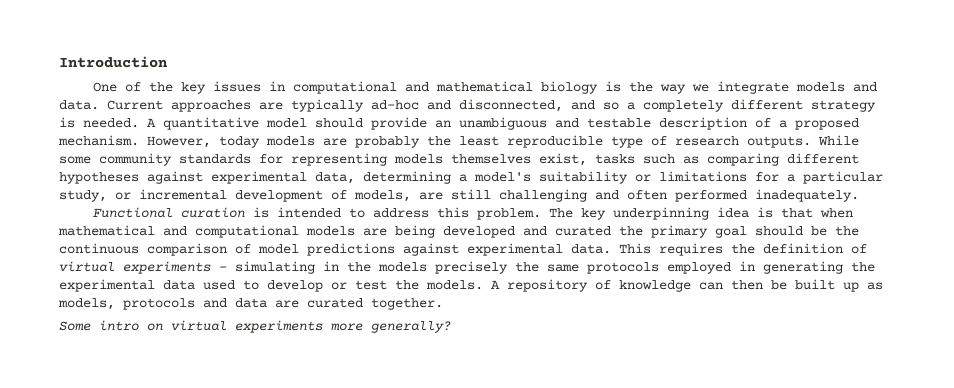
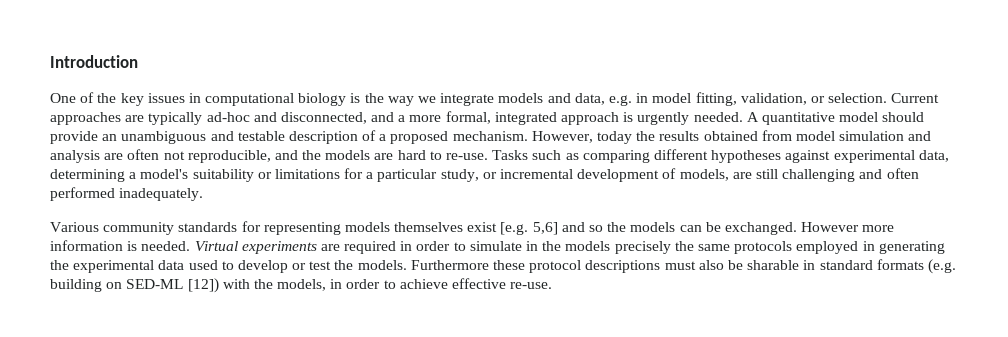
- One of the key issues in computational and mathematical biology is the way we integrate models and data.
+ One of the key issues in computational biology is the way we integrate models and data, e.g. in model fitting, validation, or selection.
- Current approaches are typically ad-hoc and disconnected, and so a completely different strategy is needed.
+ Current approaches are typically ad-hoc and disconnected, and a more formal, integrated approach is urgently needed.
- However, today models are probably the least reproducible type of research outputs. While some community standards for representing models themselves exist, tasks such as comparing different hypotheses against experimental data, determining a model's suitability or limitations for a particular study, or incremental development of models, are still challenging and often performed inadequately.
+ However, today the results obtained from model simulation and analysis are often not reproducible, and the models are hard to re-use. Tasks such as comparing different hypotheses against experimental data, determining a model's suitability or limitations for a particular study, or incremental development of models, are still challenging and often performed inadequately.
- Functional curation is intended to address this problem. The key underpinning idea is that when mathematical and computational models are being developed and curated the primary goal should be the continuous comparison of model predictions against experimental data. This requires the definition of virtual experiments – simulating in the models precisely the same protocols employed in generating the experimental data used to develop or test the models.
+ Various community standards for representing models themselves exist [e.g. 5,6] and so the models can be exchanged. However more information is needed. Virtual experiments are required in order to simulate in the models precisely the same protocols employed in generating the experimental data used to develop or test the models.
- A repository of knowledge can then be built up as models, protocols and data are curated together.
- Some intro on virtual experiments more generally?
+ Furthermore these protocol descriptions must also be sharable in standard formats (e.g. building on SED-ML [12]) with the models, in order to achieve effective re-use.

